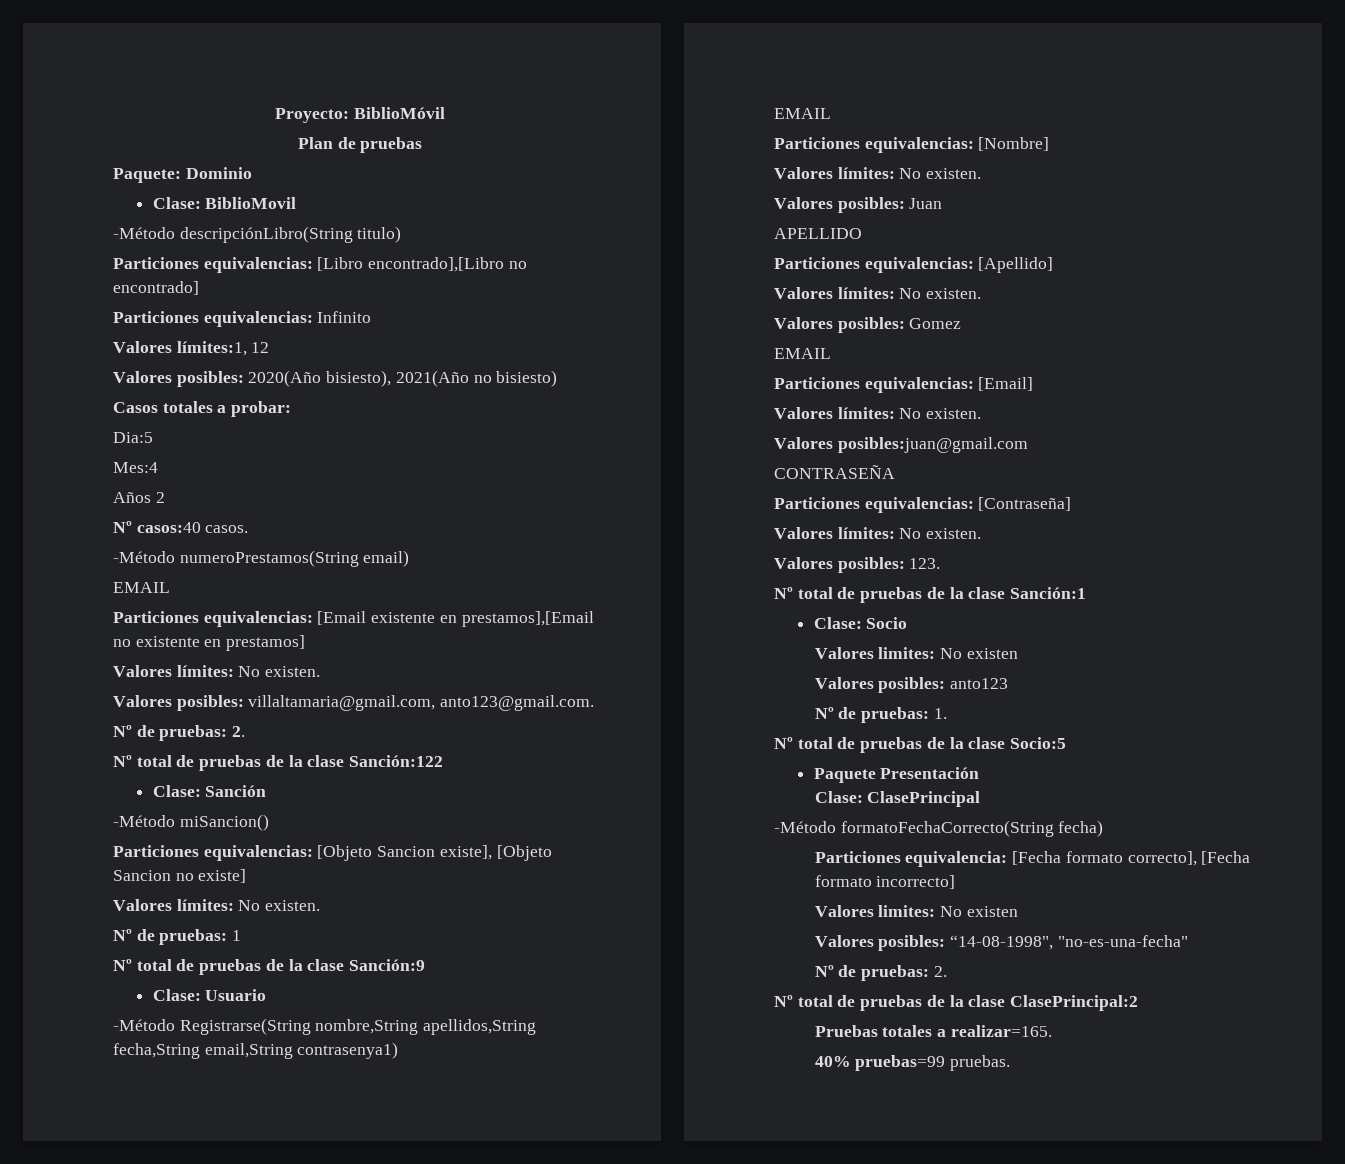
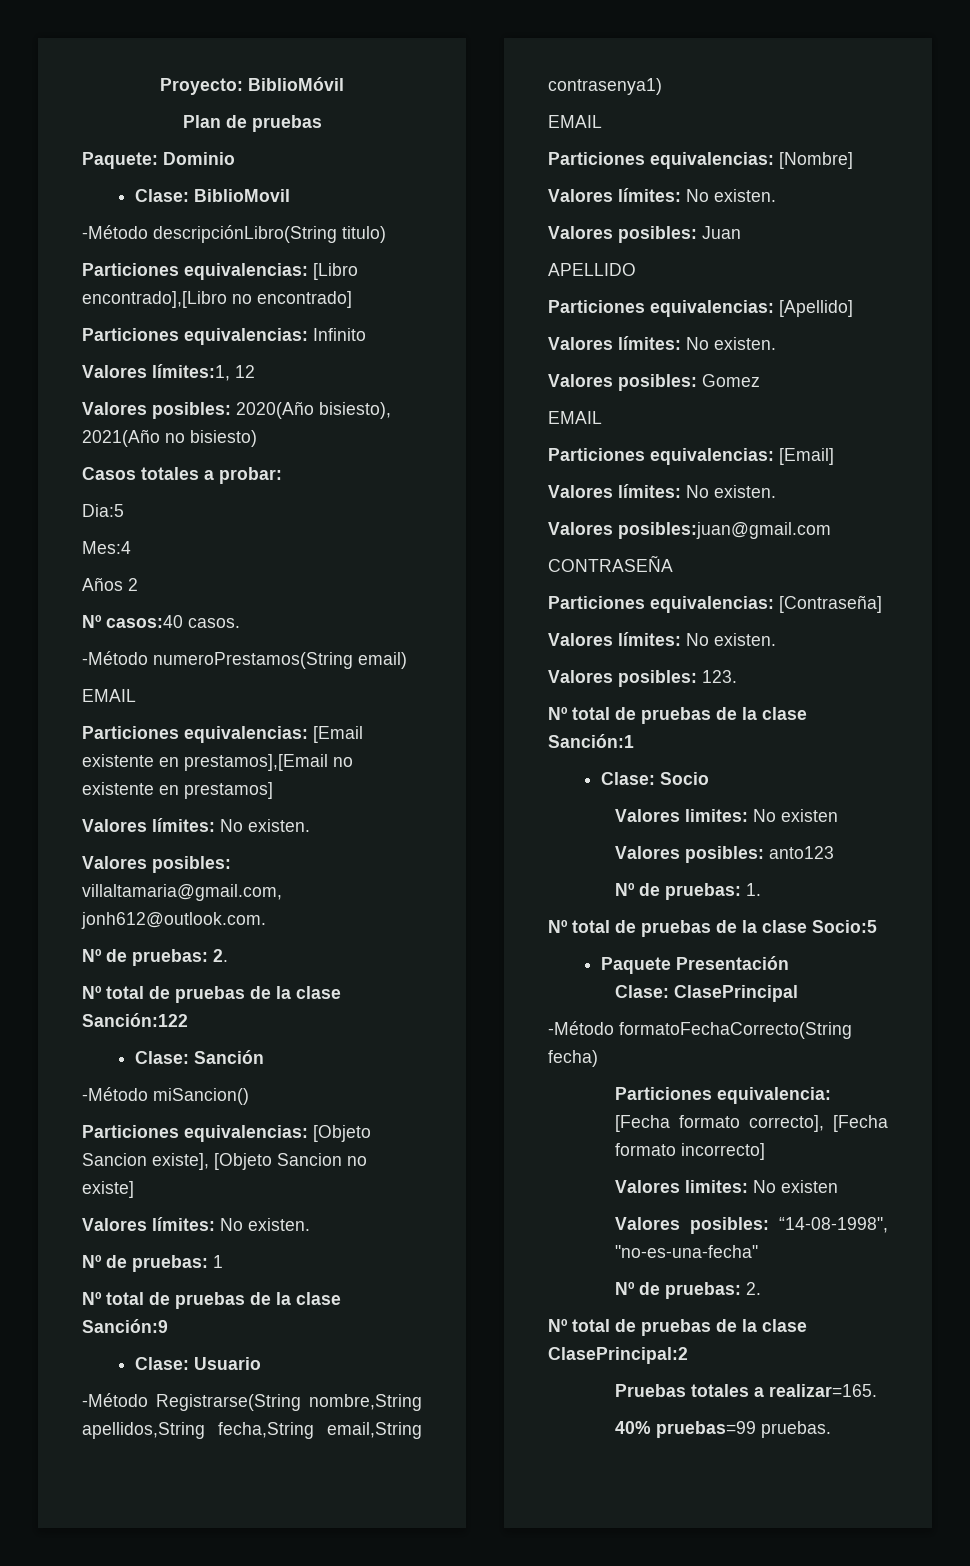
- Valores posibles: villaltamaria@gmail.com, anto123@gmail.com.
+ Valores posibles: villaltamaria@gmail.com, jonh612@outlook.com.

